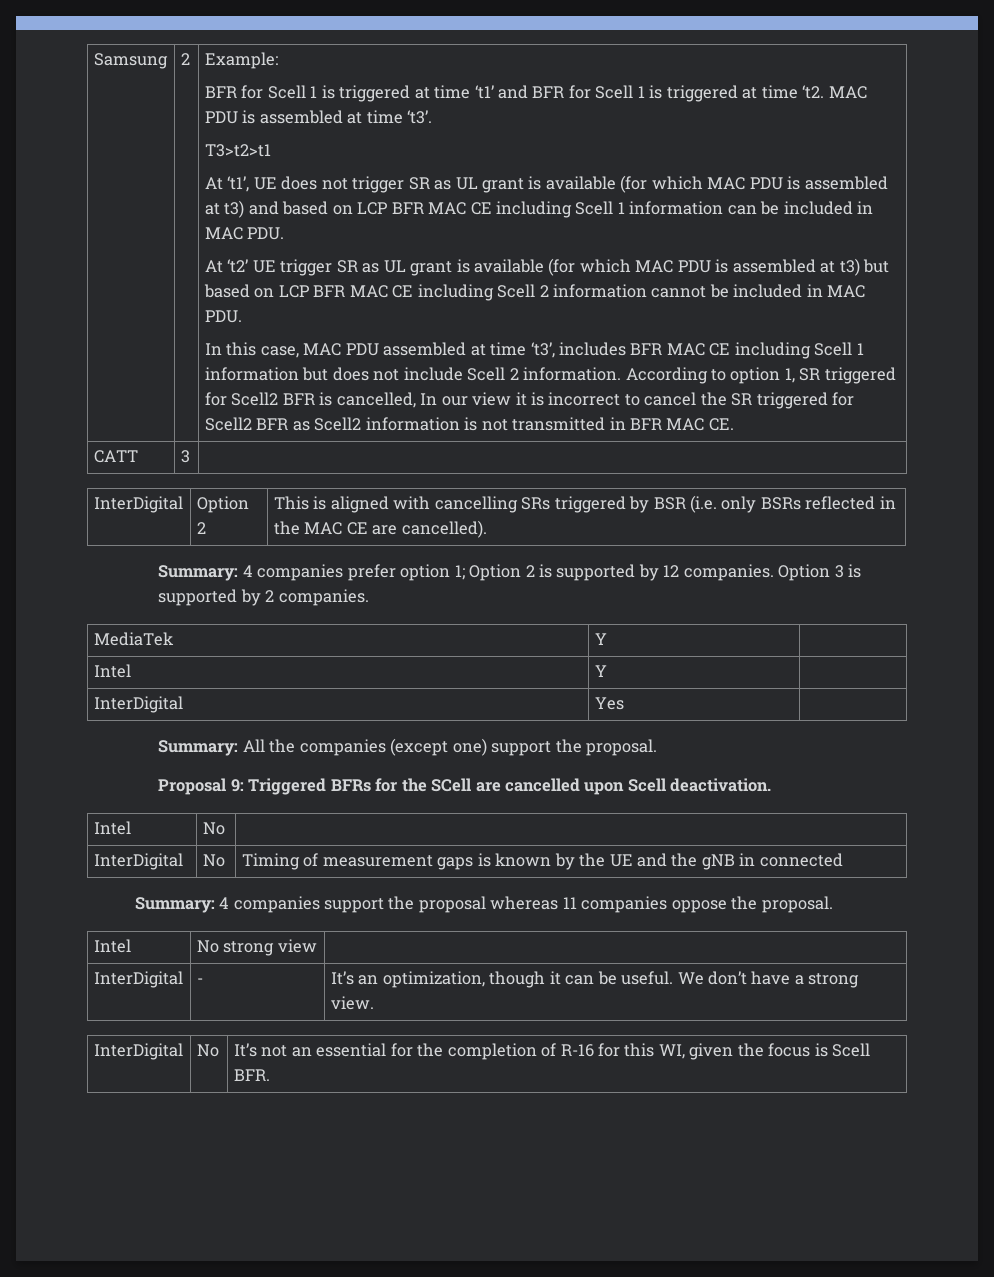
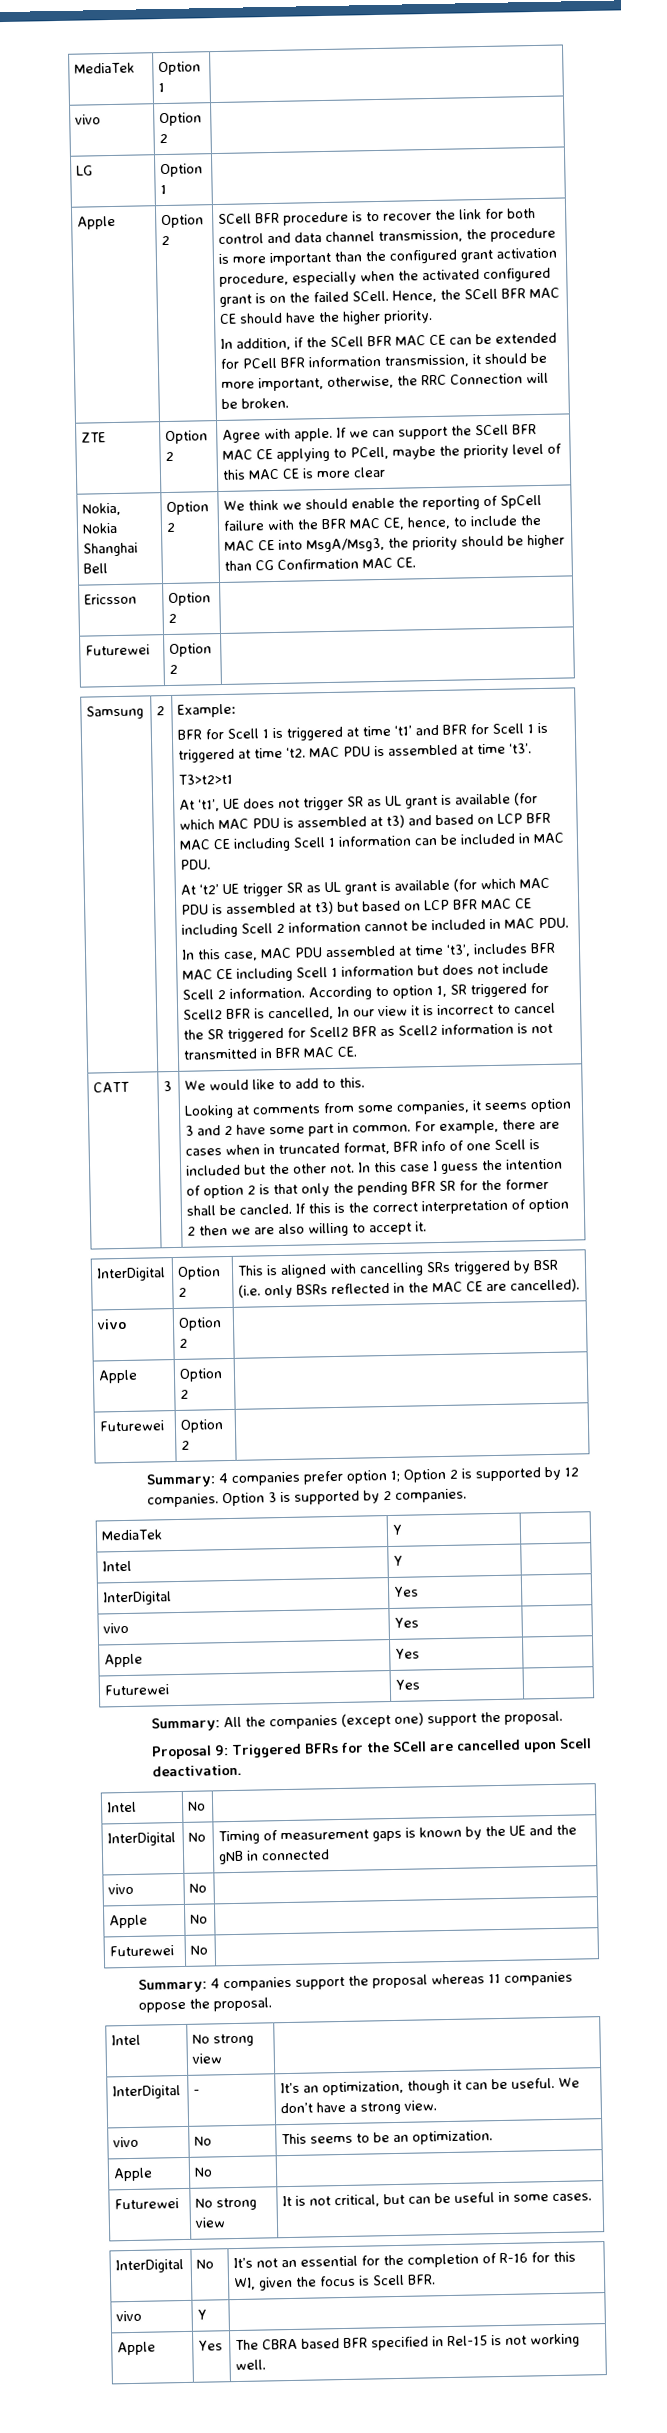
+ MediaTek | Option 1 |
+ vivo | Option 2 |
+ LG | Option 1 |
+ Apple | Option 2 | SCell BFR procedure is to recover the link for both control and data channel transmission, the procedure is more important than the configured grant activation procedure, especially when the activated configured grant is on the failed SCell. Hence, the SCell BFR MAC CE should have the higher priority.
+ In addition, if the SCell BFR MAC CE can be extended for PCell BFR information transmission, it should be more important, otherwise, the RRC Connection will be broken.
+ ZTE | Option 2 | Agree with apple. If we can support the SCell BFR MAC CE applying to PCell, maybe the priority level of this MAC CE is more clear
+ Nokia, Nokia Shanghai Bell | Option 2 | We think we should enable the reporting of SpCell failure with the BFR MAC CE, hence, to include the MAC CE into MsgA/Msg3, the priority should be higher than CG Confirmation MAC CE.
+ Ericsson | Option 2 |
+ Futurewei | Option 2 |
+ We would like to add to this.
+ Looking at comments from some companies, it seems option 3 and 2 have some part in common. For example, there are cases when in truncated format, BFR info of one Scell is included but the other not. In this case I guess the intention of option 2 is that only the pending BFR SR for the former shall be cancled. If this is the correct interpretation of option 2 then we are also willing to accept it.
  InterDigital | Option 2 | This is aligned with cancelling SRs triggered by BSR (i.e. only BSRs reflected in the MAC CE are cancelled).
+ vivo | Option 2 |
+ Apple | Option 2 |
+ Futurewei | Option 2 |
+ vivo | Yes |
+ Apple | Yes |
+ Futurewei | Yes |
  InterDigital | No | Timing of measurement gaps is known by the UE and the gNB in connected
+ vivo | No |
+ Apple | No |
+ Futurewei | No |
+ vivo | No | This seems to be an optimization.
+ Apple | No |
+ Futurewei | No strong view | It is not critical, but can be useful in some cases.
+ vivo | Y |
+ Apple | Yes | The CBRA based BFR specified in Rel-15 is not working well.

